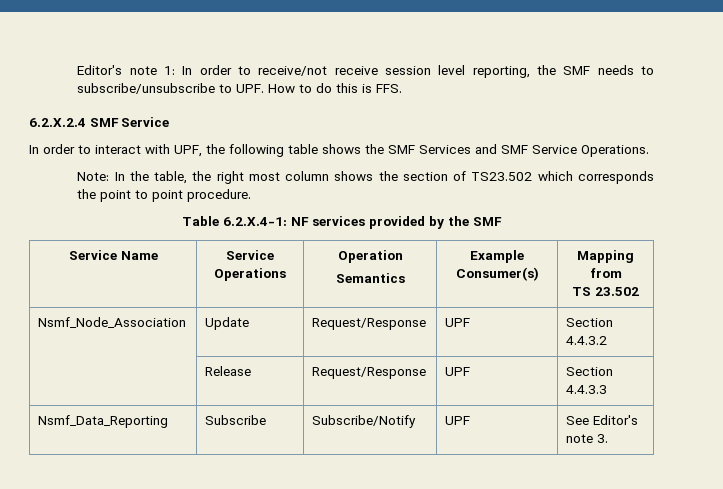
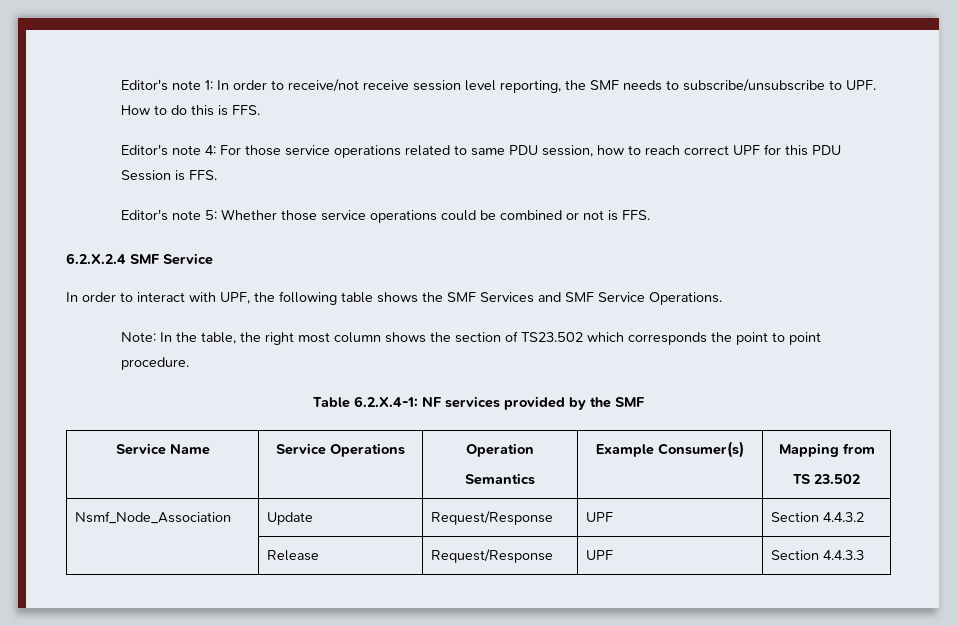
+ Editor's note 4: For those service operations related to same PDU session, how to reach correct UPF for this PDU Session is FFS.
+ Editor's note 5: Whether those service operations could be combined or not is FFS.
- Nsmf_Data_Reporting | Subscribe | Subscribe/Notify | UPF | See Editor's note 3.

